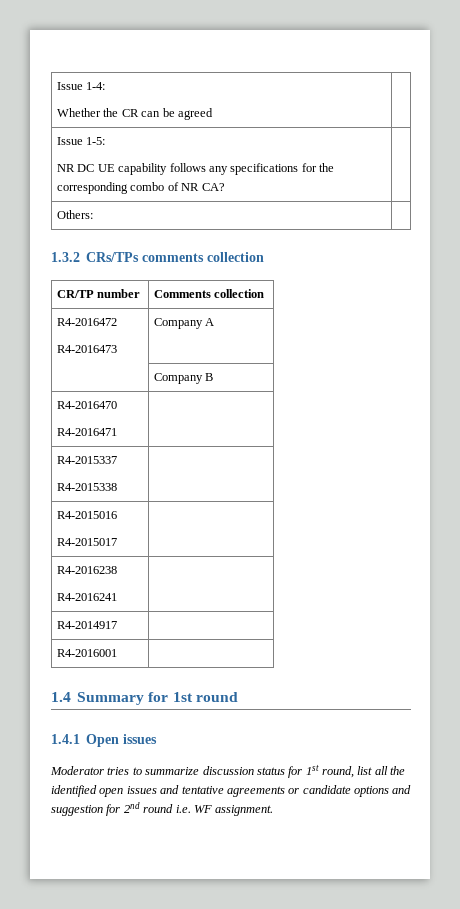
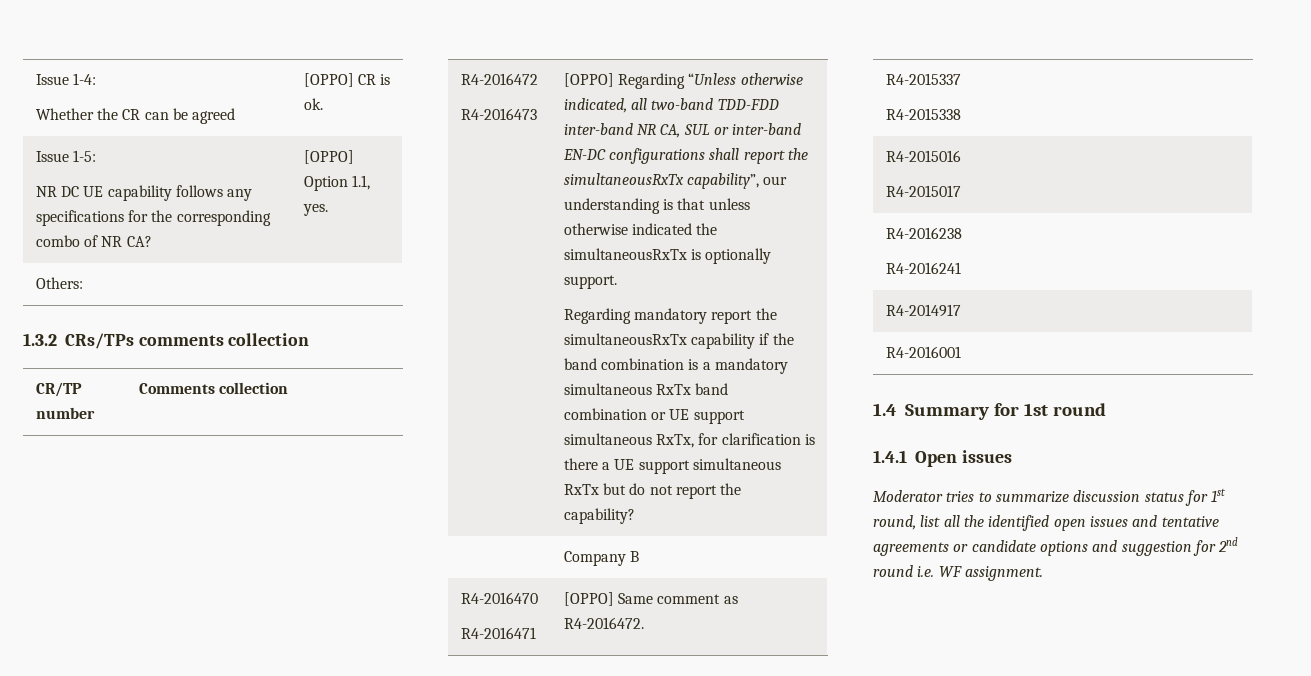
  Issue 1-4:
- Whether the CR can be agreed |
+ Whether the CR can be agreed | [OPPO] CR is ok.
  Issue 1-5:
- NR DC UE capability follows any specifications for the corresponding combo of NR CA? |
+ NR DC UE capability follows any specifications for the corresponding combo of NR CA? | [OPPO] Option 1.1, yes.
- Company A
+ [OPPO] Regarding “Unless otherwise indicated, all two-band TDD-FDD inter-band NR CA, SUL or inter-band EN-DC configurations shall report the simultaneousRxTx capability”, our understanding is that unless otherwise indicated the simultaneousRxTx is optionally support.
+ Regarding mandatory report the simultaneousRxTx capability if the band combination is a mandatory simultaneous RxTx band combination or UE support simultaneous RxTx, for clarification is there a UE support simultaneous RxTx but do not report the capability?
  R4-2016470
- R4-2016471 |
+ R4-2016471 | [OPPO] Same comment as R4-2016472.

